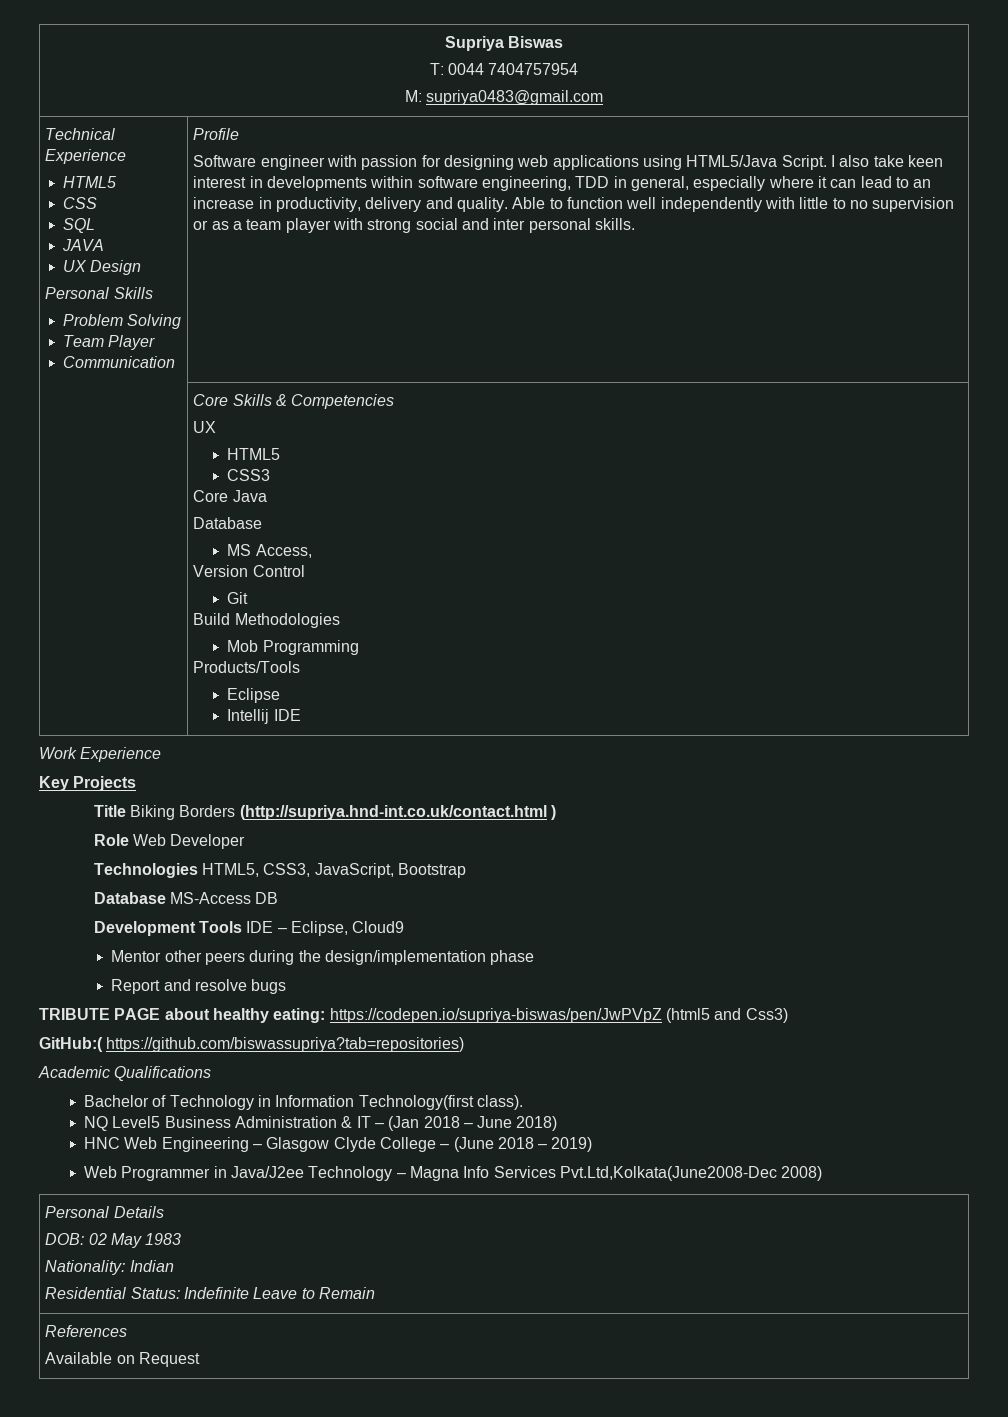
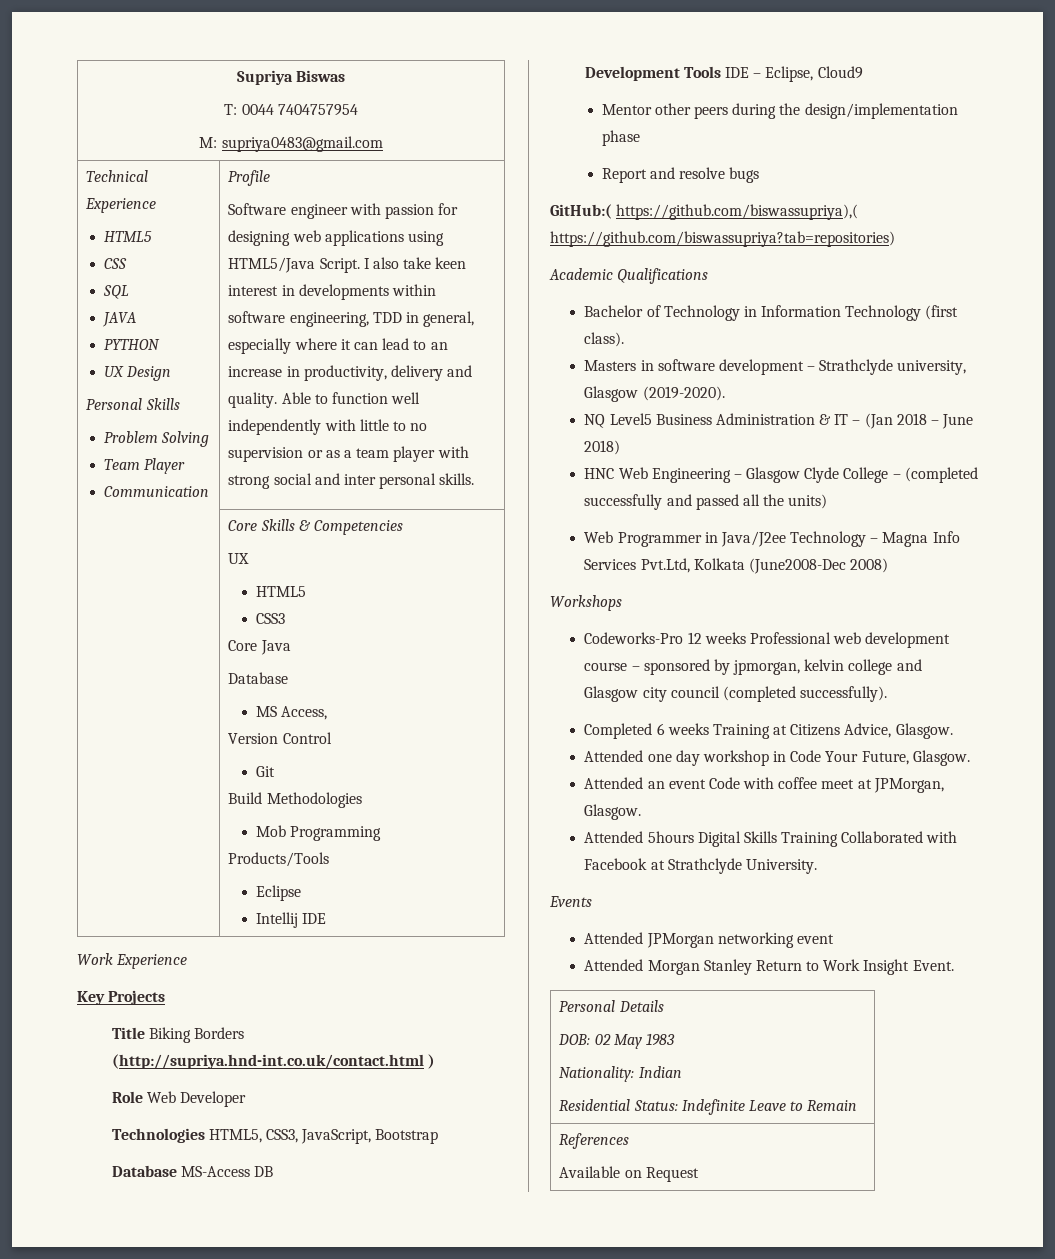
+ PYTHON
- TRIBUTE PAGE about healthy eating: https://codepen.io/supriya-biswas/pen/JwPVpZ (html5 and Css3)
- GitHub:( https://github.com/biswassupriya?tab=repositories)
+ GitHub:( https://github.com/biswassupriya),( https://github.com/biswassupriya?tab=repositories)
- Bachelor of Technology in Information Technology(first class).
+ Bachelor of Technology in Information Technology (first class).
+ Masters in software development – Strathclyde university, Glasgow (2019-2020).
- HNC Web Engineering – Glasgow Clyde College – (June 2018 – 2019)
+ HNC Web Engineering – Glasgow Clyde College – (completed successfully and passed all the units)
- Web Programmer in Java/J2ee Technology – Magna Info Services Pvt.Ltd,Kolkata(June2008-Dec 2008)
+ Web Programmer in Java/J2ee Technology – Magna Info Services Pvt.Ltd, Kolkata (June2008-Dec 2008)
+ Workshops
+ Codeworks-Pro 12 weeks Professional web development course – sponsored by jpmorgan, kelvin college and Glasgow city council (completed successfully).
+ Completed 6 weeks Training at Citizens Advice, Glasgow.
+ Attended one day workshop in Code Your Future, Glasgow.
+ Attended an event Code with coffee meet at JPMorgan, Glasgow.
+ Attended 5hours Digital Skills Training Collaborated with Facebook at Strathclyde University.
+ Events
+ Attended JPMorgan networking event
+ Attended Morgan Stanley Return to Work Insight Event.

